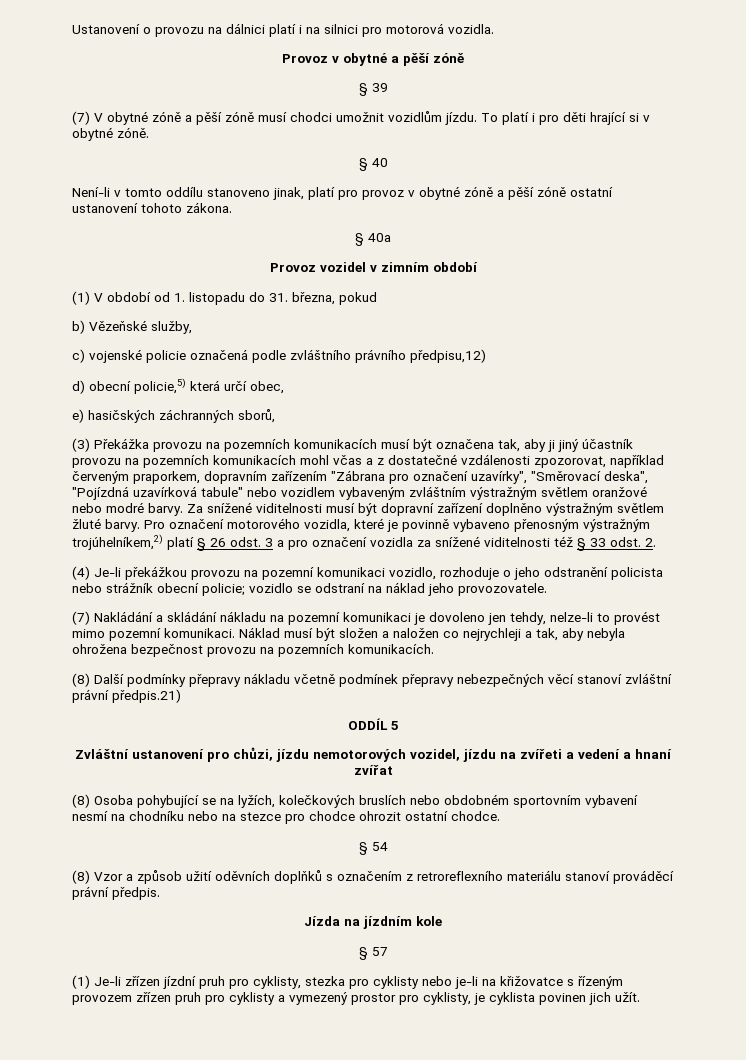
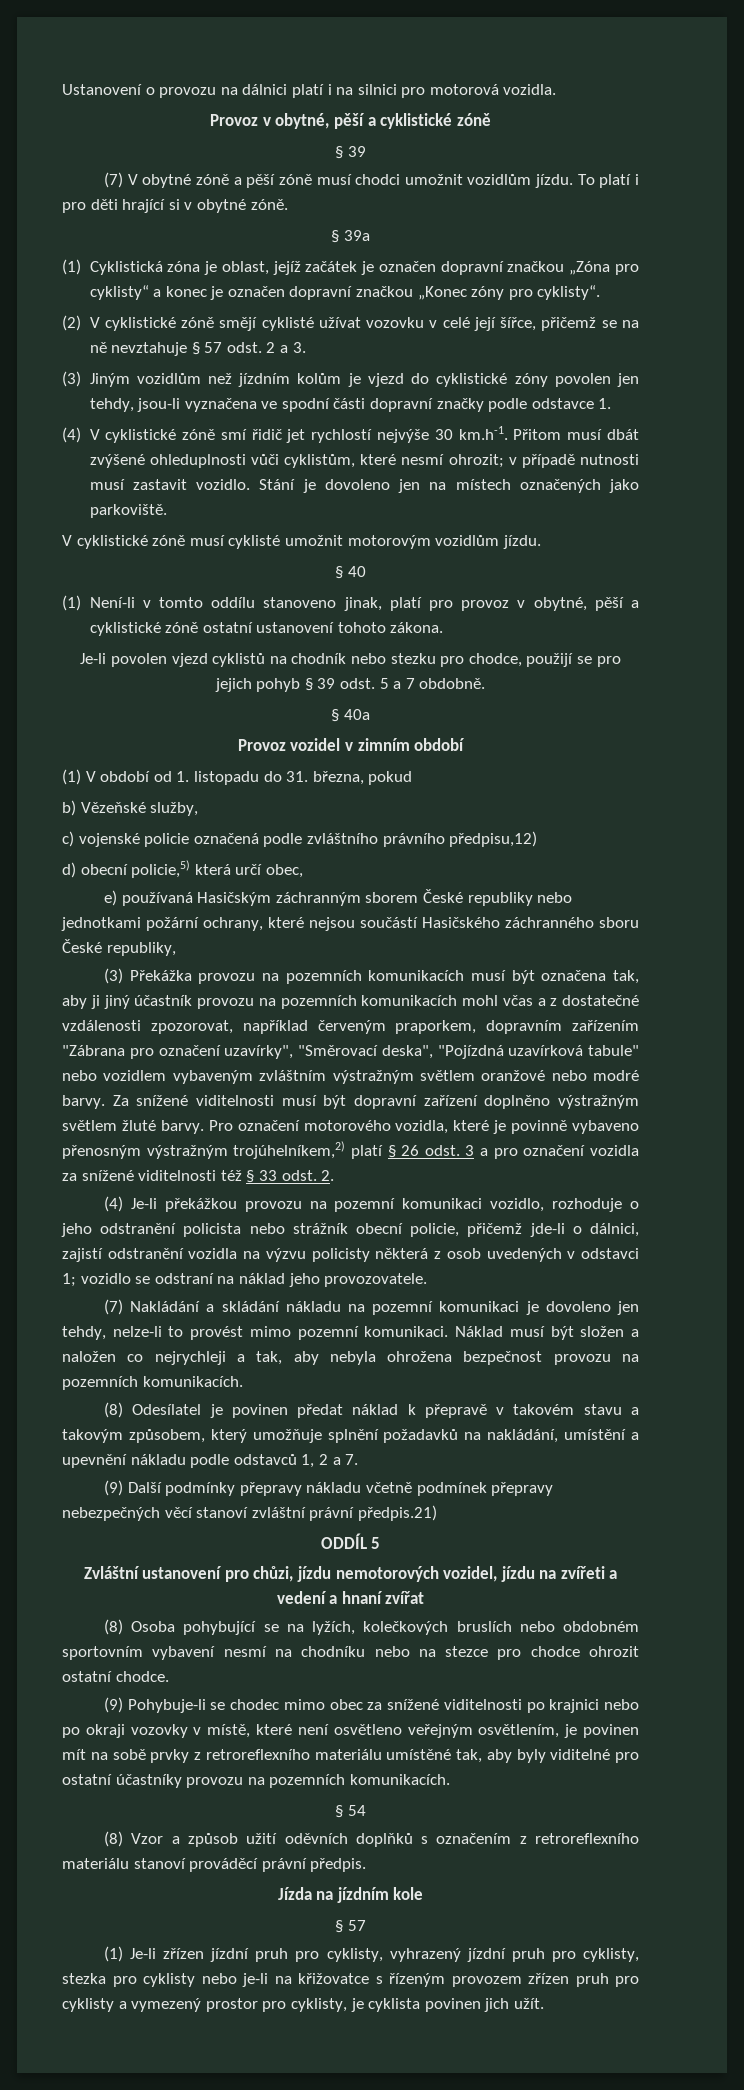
- Provoz v obytné a pěší zóně
+ Provoz v obytné, pěší a cyklistické zóně
+ § 39a
+ (1) Cyklistická zóna je oblast, jejíž začátek je označen dopravní značkou „Zóna pro cyklisty“ a konec je označen dopravní značkou „Konec zóny pro cyklisty“.
+ (2) V cyklistické zóně smějí cyklisté užívat vozovku v celé její šířce, přičemž se na ně nevztahuje § 57 odst. 2 a 3.
+ (3) Jiným vozidlům než jízdním kolům je vjezd do cyklistické zóny povolen jen tehdy, jsou-li vyznačena ve spodní části dopravní značky podle odstavce 1.
+ (4) V cyklistické zóně smí řidič jet rychlostí nejvýše 30 km.h-1. Přitom musí dbát zvýšené ohleduplnosti vůči cyklistům, které nesmí ohrozit; v případě nutnosti musí zastavit vozidlo. Stání je dovoleno jen na místech označených jako parkoviště.
+ V cyklistické zóně musí cyklisté umožnit motorovým vozidlům jízdu.
- Není-li v tomto oddílu stanoveno jinak, platí pro provoz v obytné zóně a pěší zóně ostatní ustanovení tohoto zákona.
+ (1) Není-li v tomto oddílu stanoveno jinak, platí pro provoz v obytné, pěší a cyklistické zóně ostatní ustanovení tohoto zákona.
+ Je-li povolen vjezd cyklistů na chodník nebo stezku pro chodce, použijí se pro jejich pohyb § 39 odst. 5 a 7 obdobně.
- e) hasičských záchranných sborů,
+ e) používaná Hasičským záchranným sborem České republiky nebo jednotkami požární ochrany, které nejsou součástí Hasičského záchranného sboru České republiky,
- (4) Je-li překážkou provozu na pozemní komunikaci vozidlo, rozhoduje o jeho odstranění policista nebo strážník obecní policie; vozidlo se odstraní na náklad jeho provozovatele.
+ (4) Je-li překážkou provozu na pozemní komunikaci vozidlo, rozhoduje o jeho odstranění policista nebo strážník obecní policie, přičemž jde-li o dálnici, zajistí odstranění vozidla na výzvu policisty některá z osob uvedených v odstavci 1; vozidlo se odstraní na náklad jeho provozovatele.
- (8) Další podmínky přepravy nákladu včetně podmínek přepravy nebezpečných věcí stanoví zvláštní právní předpis.21)
+ (8) Odesílatel je povinen předat náklad k přepravě v takovém stavu a takovým způsobem, který umožňuje splnění požadavků na nakládání, umístění a upevnění nákladu podle odstavců 1, 2 a 7.
+ (9) Další podmínky přepravy nákladu včetně podmínek přepravy nebezpečných věcí stanoví zvláštní právní předpis.21)
+ (9) Pohybuje-li se chodec mimo obec za snížené viditelnosti po krajnici nebo po okraji vozovky v místě, které není osvětleno veřejným osvětlením, je povinen mít na sobě prvky z retroreflexního materiálu umístěné tak, aby byly viditelné pro ostatní účastníky provozu na pozemních komunikacích.
- (1) Je-li zřízen jízdní pruh pro cyklisty, stezka pro cyklisty nebo je-li na křižovatce s řízeným provozem zřízen pruh pro cyklisty a vymezený prostor pro cyklisty, je cyklista povinen jich užít.
+ (1) Je-li zřízen jízdní pruh pro cyklisty, vyhrazený jízdní pruh pro cyklisty, stezka pro cyklisty nebo je-li na křižovatce s řízeným provozem zřízen pruh pro cyklisty a vymezený prostor pro cyklisty, je cyklista povinen jich užít.

